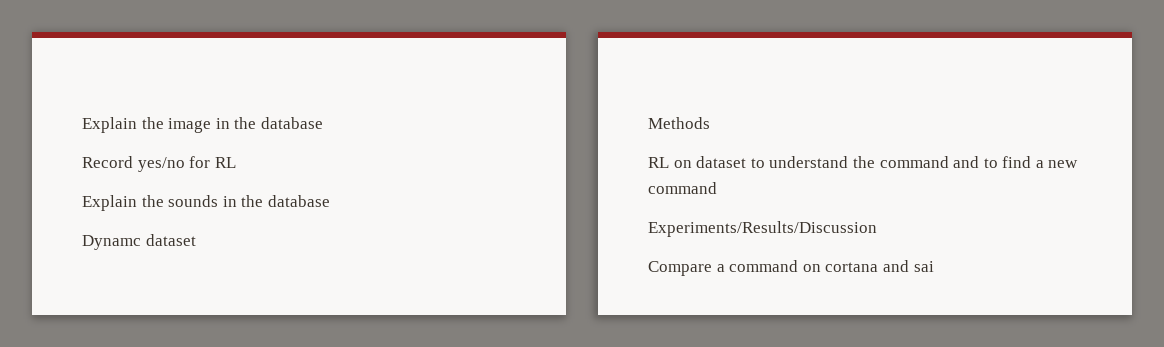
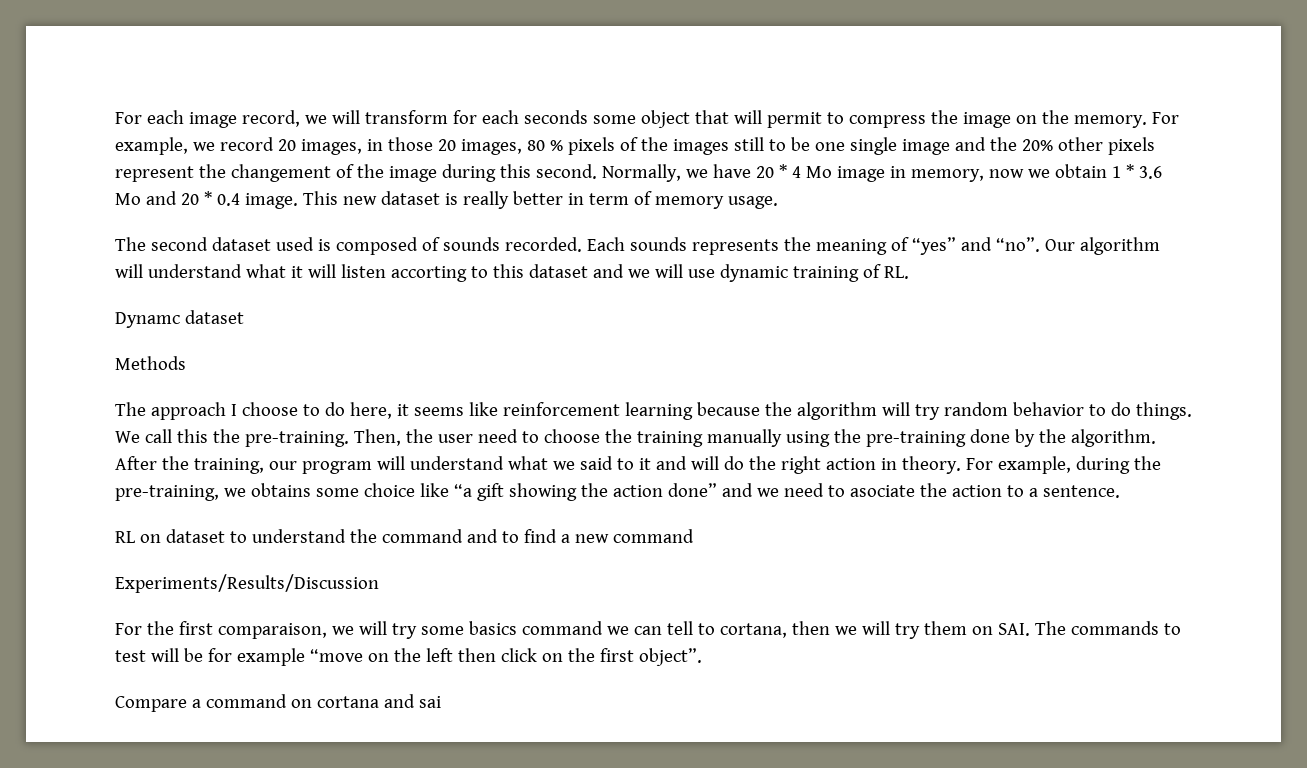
- Explain the image in the database
- Record yes/no for RL
- Explain the sounds in the database
+ For each image record, we will transform for each seconds some object that will permit to compress the image on the memory. For example, we record 20 images, in those 20 images, 80 % pixels of the images still to be one single image and the 20% other pixels represent the changement of the image during this second. Normally, we have 20 * 4 Mo image in memory, now we obtain 1 * 3.6 Mo and 20 * 0.4 image. This new dataset is really better in term of memory usage.
+ The second dataset used is composed of sounds recorded. Each sounds represents the meaning of “yes” and “no”. Our algorithm will understand what it will listen accorting to this dataset and we will use dynamic training of RL.
  Dynamc dataset
  Methods
+ The approach I choose to do here, it seems like reinforcement learning because the algorithm will try random behavior to do things. We call this the pre-training. Then, the user need to choose the training manually using the pre-training done by the algorithm. After the training, our program will understand what we said to it and will do the right action in theory. For example, during the pre-training, we obtains some choice like “a gift showing the action done” and we need to asociate the action to a sentence.
+ For the first comparaison, we will try some basics command we can tell to cortana, then we will try them on SAI. The commands to test will be for example “move on the left then click on the first object”.

